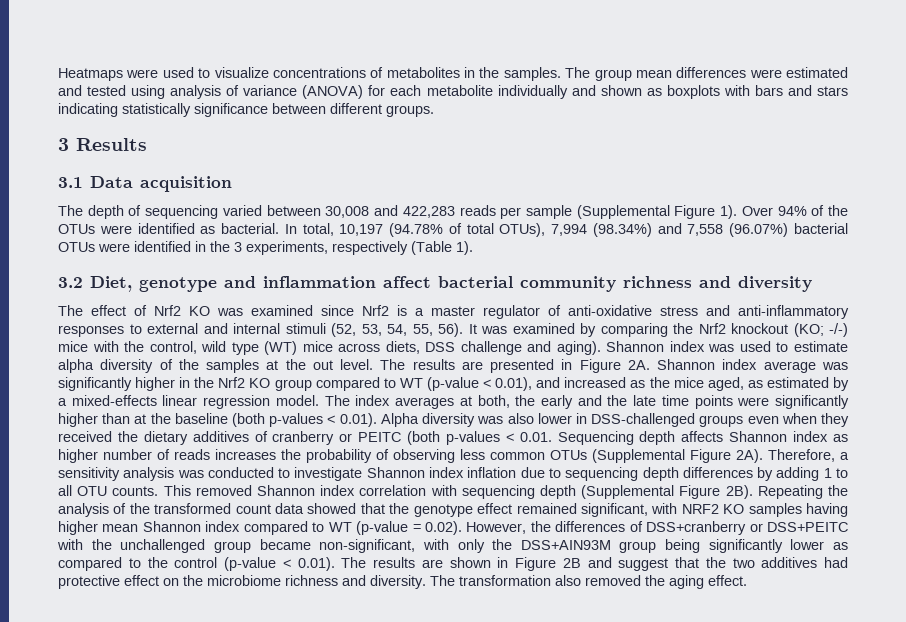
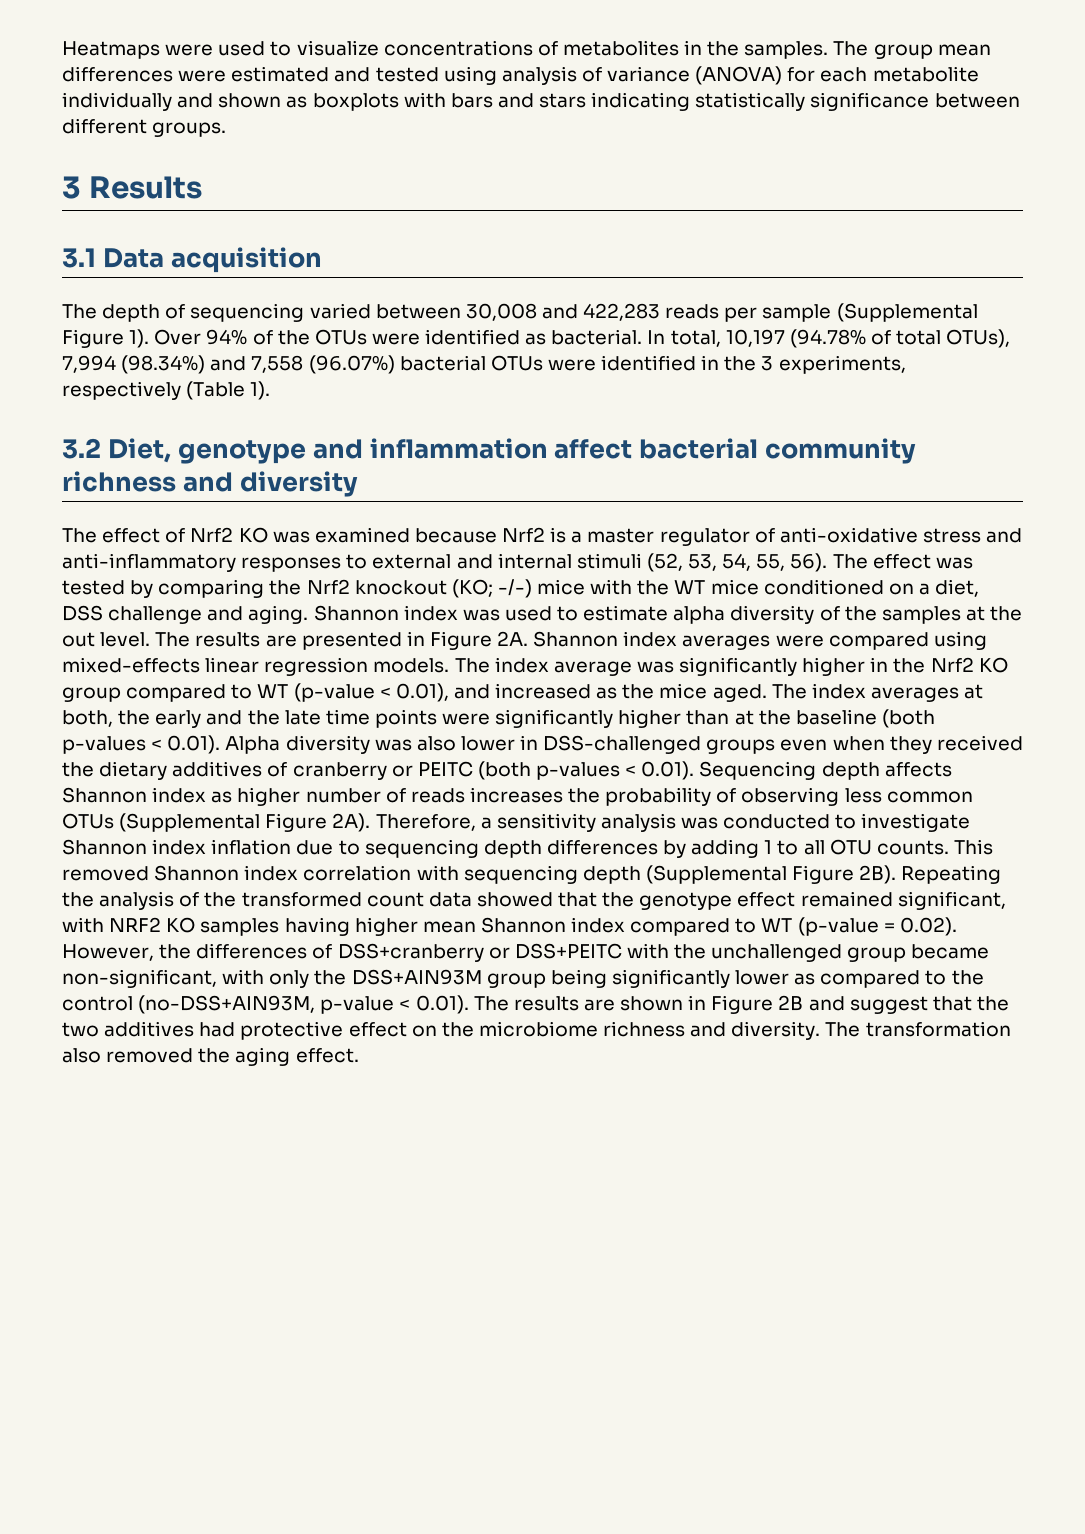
- The effect of Nrf2 KO was examined since Nrf2 is a master regulator of anti-oxidative stress and anti-inflammatory responses to external and internal stimuli (52, 53, 54, 55, 56).
+ The effect of Nrf2 KO was examined because Nrf2 is a master regulator of anti-oxidative stress and anti-inflammatory responses to external and internal stimuli (52, 53, 54, 55, 56).
- It was examined by comparing the Nrf2 knockout (KO; -/-) mice with the control, wild type (WT) mice across diets, DSS challenge and aging).
+ The effect was tested by comparing the Nrf2 knockout (KO; -/-) mice with the WT mice conditioned on a diet, DSS challenge and aging.
- Shannon index average was significantly higher in the Nrf2 KO group compared to WT (p-value < 0.01), and increased as the mice aged, as estimated by a mixed-effects linear regression model.
+ Shannon index averages were compared using mixed-effects linear regression models. The index average was significantly higher in the Nrf2 KO group compared to WT (p-value < 0.01), and increased as the mice aged.
- The index averages at both, the early and the late time points were significantly higher than at the baseline (both p-values < 0.01). Alpha diversity was also lower in DSS-challenged groups even when they received the dietary additives of cranberry or PEITC (both p-values < 0.01. Sequencing depth affects Shannon index as higher number of reads increases the probability of observing less common OTUs (Supplemental Figure 2A).
+ The index averages at both, the early and the late time points were significantly higher than at the baseline (both p-values < 0.01). Alpha diversity was also lower in DSS-challenged groups even when they received the dietary additives of cranberry or PEITC (both p-values < 0.01). Sequencing depth affects Shannon index as higher number of reads increases the probability of observing less common OTUs (Supplemental Figure 2A).
- Repeating the analysis of the transformed count data showed that the genotype effect remained significant, with NRF2 KO samples having higher mean Shannon index compared to WT (p-value = 0.02). However, the differences of DSS+cranberry or DSS+PEITC with the unchallenged group became non-significant, with only the DSS+AIN93M group being significantly lower as compared to the control (p-value < 0.01). The results are shown in Figure 2B and suggest that the two additives had protective effect on the microbiome richness and diversity.
+ Repeating the analysis of the transformed count data showed that the genotype effect remained significant, with NRF2 KO samples having higher mean Shannon index compared to WT (p-value = 0.02). However, the differences of DSS+cranberry or DSS+PEITC with the unchallenged group became non-significant, with only the DSS+AIN93M group being significantly lower as compared to the control (no-DSS+AIN93M, p-value < 0.01). The results are shown in Figure 2B and suggest that the two additives had protective effect on the microbiome richness and diversity.

